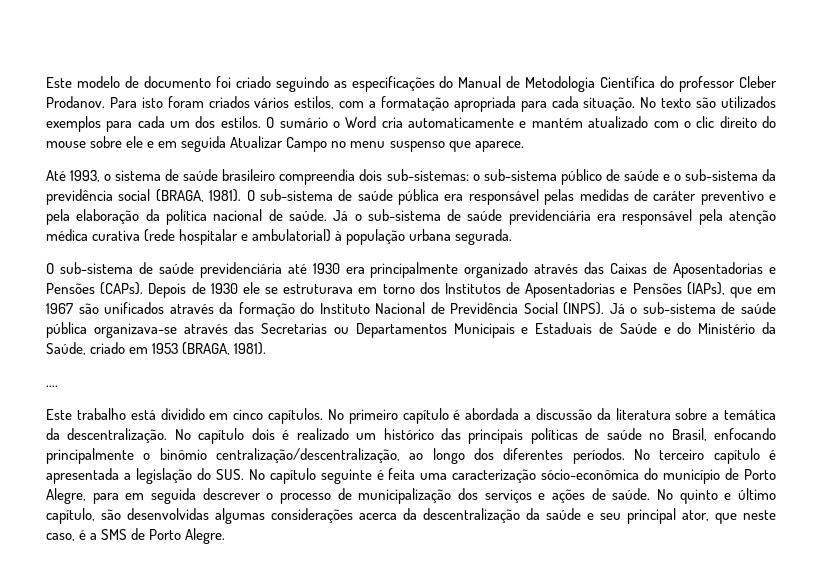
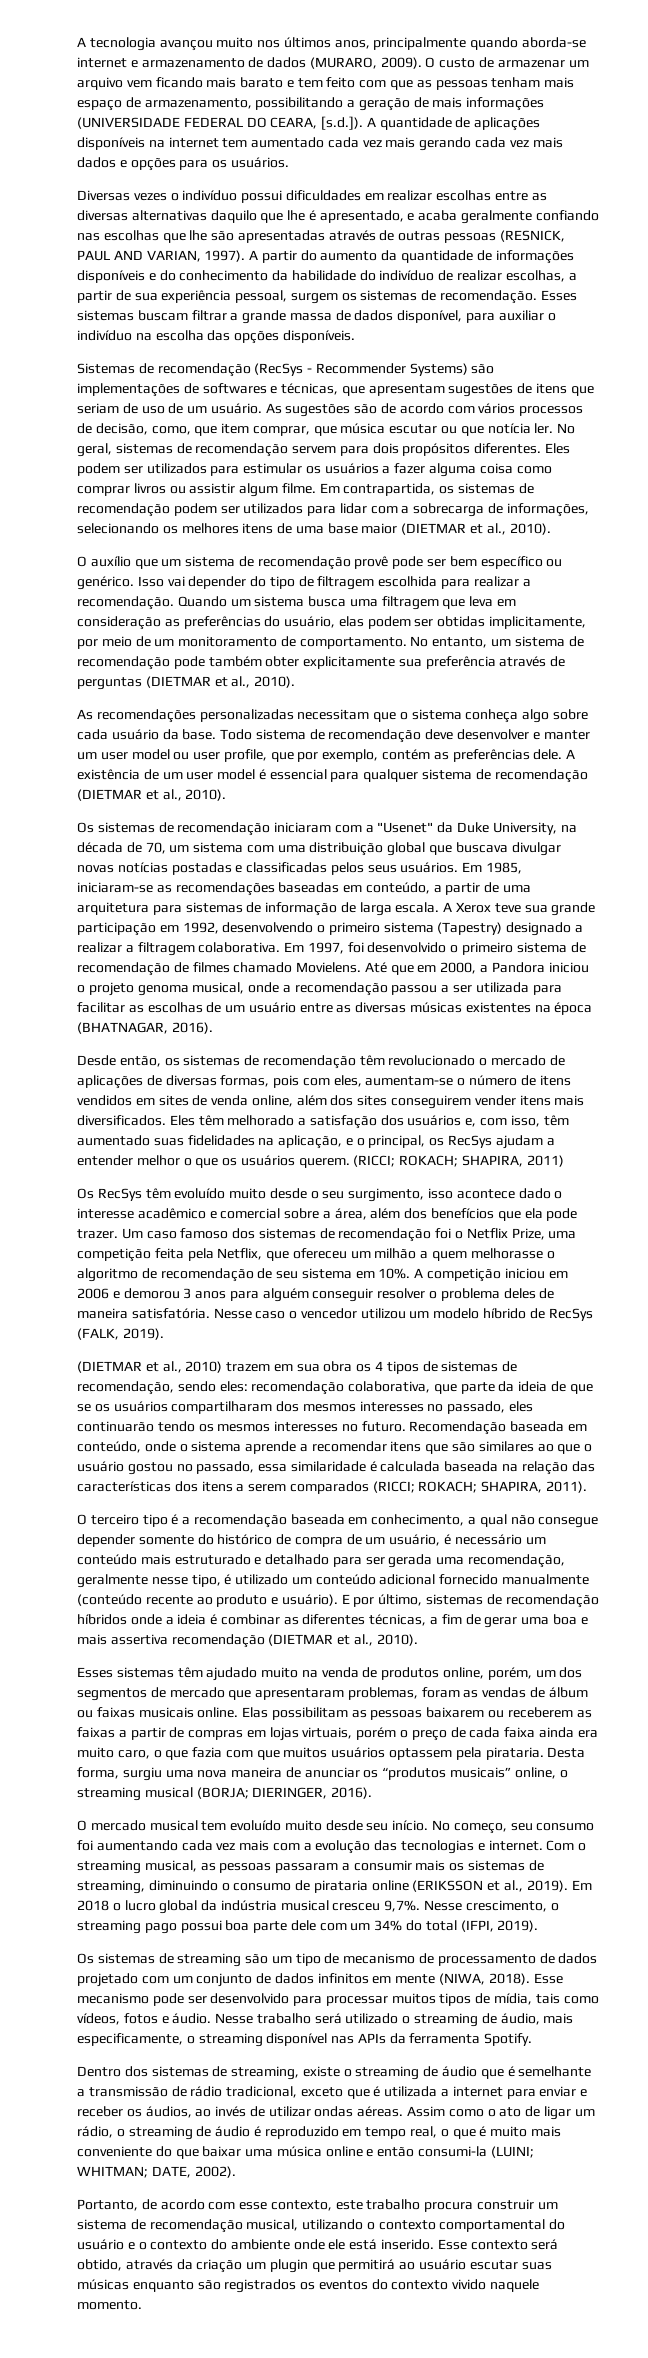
- Este modelo de documento foi criado seguindo as especificações do Manual de Metodologia Científica do professor Cleber Prodanov. Para isto foram criados vários estilos, com a formatação apropriada para cada situação. No texto são utilizados exemplos para cada um dos estilos. O sumário o Word cria automaticamente e mantém atualizado com o clic direito do mouse sobre ele e em seguida Atualizar Campo no menu suspenso que aparece.
- Até 1993, o sistema de saúde brasileiro compreendia dois sub-sistemas: o sub-sistema público de saúde e o sub-sistema da previdência social (BRAGA, 1981). O sub-sistema de saúde pública era responsável pelas medidas de caráter preventivo e pela elaboração da política nacional de saúde. Já o sub-sistema de saúde previdenciária era responsável pela atenção médica curativa (rede hospitalar e ambulatorial) à população urbana segurada.
- O sub-sistema de saúde previdenciária até 1930 era principalmente organizado através das Caixas de Aposentadorias e Pensões (CAPs). Depois de 1930 ele se estruturava em torno dos Institutos de Aposentadorias e Pensões (IAPs), que em 1967 são unificados através da formação do Instituto Nacional de Previdência Social (INPS). Já o sub-sistema de saúde pública organizava-se através das Secretarias ou Departamentos Municipais e Estaduais de Saúde e do Ministério da Saúde, criado em 1953 (BRAGA, 1981).
- ....
- Este trabalho está dividido em cinco capítulos. No primeiro capítulo é abordada a discussão da literatura sobre a temática da descentralização. No capítulo dois é realizado um histórico das principais políticas de saúde no Brasil, enfocando principalmente o binômio centralização/descentralização, ao longo dos diferentes períodos. No terceiro capítulo é apresentada a legislação do SUS. No capítulo seguinte é feita uma caracterização sócio-econômica do município de Porto Alegre, para em seguida descrever o processo de municipalização dos serviços e ações de saúde. No quinto e último capítulo, são desenvolvidas algumas considerações acerca da descentralização da saúde e seu principal ator, que neste caso, é a SMS de Porto Alegre.
+ A tecnologia avançou muito nos últimos anos, principalmente quando aborda-se internet e armazenamento de dados (MURARO, 2009). O custo de armazenar um arquivo vem ficando mais barato e tem feito com que as pessoas tenham mais espaço de armazenamento, possibilitando a geração de mais informações (UNIVERSIDADE FEDERAL DO CEARA, [s.d.]). A quantidade de aplicações disponíveis na internet tem aumentado cada vez mais gerando cada vez mais dados e opções para os usuários.
+ Diversas vezes o indivíduo possui dificuldades em realizar escolhas entre as diversas alternativas daquilo que lhe é apresentado, e acaba geralmente confiando nas escolhas que lhe são apresentadas através de outras pessoas (RESNICK, PAUL AND VARIAN, 1997). A partir do aumento da quantidade de informações disponíveis e do conhecimento da habilidade do indivíduo de realizar escolhas, a partir de sua experiência pessoal, surgem os sistemas de recomendação. Esses sistemas buscam filtrar a grande massa de dados disponível, para auxiliar o indivíduo na escolha das opções disponíveis.
+ Sistemas de recomendação (RecSys - Recommender Systems) são implementações de softwares e técnicas, que apresentam sugestões de itens que seriam de uso de um usuário. As sugestões são de acordo com vários processos de decisão, como, que item comprar, que música escutar ou que notícia ler. No geral, sistemas de recomendação servem para dois propósitos diferentes. Eles podem ser utilizados para estimular os usuários a fazer alguma coisa como comprar livros ou assistir algum filme. Em contrapartida, os sistemas de recomendação podem ser utilizados para lidar com a sobrecarga de informações, selecionando os melhores itens de uma base maior (DIETMAR et al., 2010).
+ O auxílio que um sistema de recomendação provê pode ser bem específico ou genérico. Isso vai depender do tipo de filtragem escolhida para realizar a recomendação. Quando um sistema busca uma filtragem que leva em consideração as preferências do usuário, elas podem ser obtidas implicitamente, por meio de um monitoramento de comportamento. No entanto, um sistema de recomendação pode também obter explicitamente sua preferência através de perguntas (DIETMAR et al., 2010).
+ As recomendações personalizadas necessitam que o sistema conheça algo sobre cada usuário da base. Todo sistema de recomendação deve desenvolver e manter um user model ou user profile, que por exemplo, contém as preferências dele. A existência de um user model é essencial para qualquer sistema de recomendação (DIETMAR et al., 2010).
+ Os sistemas de recomendação iniciaram com a "Usenet" da Duke University, na década de 70, um sistema com uma distribuição global que buscava divulgar novas notícias postadas e classificadas pelos seus usuários. Em 1985, iniciaram-se as recomendações baseadas em conteúdo, a partir de uma arquitetura para sistemas de informação de larga escala. A Xerox teve sua grande participação em 1992, desenvolvendo o primeiro sistema (Tapestry) designado a realizar a filtragem colaborativa. Em 1997, foi desenvolvido o primeiro sistema de recomendação de filmes chamado Movielens. Até que em 2000, a Pandora iniciou o projeto genoma musical, onde a recomendação passou a ser utilizada para facilitar as escolhas de um usuário entre as diversas músicas existentes na época (BHATNAGAR, 2016).
+ Desde então, os sistemas de recomendação têm revolucionado o mercado de aplicações de diversas formas, pois com eles, aumentam-se o número de itens vendidos em sites de venda online, além dos sites conseguirem vender itens mais diversificados. Eles têm melhorado a satisfação dos usuários e, com isso, têm aumentado suas fidelidades na aplicação, e o principal, os RecSys ajudam a entender melhor o que os usuários querem. (RICCI; ROKACH; SHAPIRA, 2011)
+ Os RecSys têm evoluído muito desde o seu surgimento, isso acontece dado o interesse acadêmico e comercial sobre a área, além dos benefícios que ela pode trazer. Um caso famoso dos sistemas de recomendação foi o Netflix Prize, uma competição feita pela Netflix, que ofereceu um milhão a quem melhorasse o algoritmo de recomendação de seu sistema em 10%. A competição iniciou em 2006 e demorou 3 anos para alguém conseguir resolver o problema deles de maneira satisfatória. Nesse caso o vencedor utilizou um modelo híbrido de RecSys (FALK, 2019).
+ (DIETMAR et al., 2010) trazem em sua obra os 4 tipos de sistemas de recomendação, sendo eles: recomendação colaborativa, que parte da ideia de que se os usuários compartilharam dos mesmos interesses no passado, eles continuarão tendo os mesmos interesses no futuro. Recomendação baseada em conteúdo, onde o sistema aprende a recomendar itens que são similares ao que o usuário gostou no passado, essa similaridade é calculada baseada na relação das características dos itens a serem comparados (RICCI; ROKACH; SHAPIRA, 2011).
+ O terceiro tipo é a recomendação baseada em conhecimento, a qual não consegue depender somente do histórico de compra de um usuário, é necessário um conteúdo mais estruturado e detalhado para ser gerada uma recomendação, geralmente nesse tipo, é utilizado um conteúdo adicional fornecido manualmente (conteúdo recente ao produto e usuário). E por último, sistemas de recomendação híbridos onde a ideia é combinar as diferentes técnicas, a fim de gerar uma boa e mais assertiva recomendação (DIETMAR et al., 2010).
+ Esses sistemas têm ajudado muito na venda de produtos online, porém, um dos segmentos de mercado que apresentaram problemas, foram as vendas de álbum ou faixas musicais online. Elas possibilitam as pessoas baixarem ou receberem as faixas a partir de compras em lojas virtuais, porém o preço de cada faixa ainda era muito caro, o que fazia com que muitos usuários optassem pela pirataria. Desta forma, surgiu uma nova maneira de anunciar os “produtos musicais” online, o streaming musical (BORJA; DIERINGER, 2016).
+ O mercado musical tem evoluído muito desde seu início. No começo, seu consumo foi aumentando cada vez mais com a evolução das tecnologias e internet. Com o streaming musical, as pessoas passaram a consumir mais os sistemas de streaming, diminuindo o consumo de pirataria online (ERIKSSON et al., 2019). Em 2018 o lucro global da indústria musical cresceu 9,7%. Nesse crescimento, o streaming pago possui boa parte dele com um 34% do total (IFPI, 2019).
+ Os sistemas de streaming são um tipo de mecanismo de processamento de dados projetado com um conjunto de dados infinitos em mente (NIWA, 2018). Esse mecanismo pode ser desenvolvido para processar muitos tipos de mídia, tais como vídeos, fotos e áudio. Nesse trabalho será utilizado o streaming de áudio, mais especificamente, o streaming disponível nas APIs da ferramenta Spotify.
+ Dentro dos sistemas de streaming, existe o streaming de áudio que é semelhante a transmissão de rádio tradicional, exceto que é utilizada a internet para enviar e receber os áudios, ao invés de utilizar ondas aéreas. Assim como o ato de ligar um rádio, o streaming de áudio é reproduzido em tempo real, o que é muito mais conveniente do que baixar uma música online e então consumi-la (LUINI; WHITMAN; DATE, 2002).
+ Portanto, de acordo com esse contexto, este trabalho procura construir um sistema de recomendação musical, utilizando o contexto comportamental do usuário e o contexto do ambiente onde ele está inserido. Esse contexto será obtido, através da criação um plugin que permitirá ao usuário escutar suas músicas enquanto são registrados os eventos do contexto vivido naquele momento.

